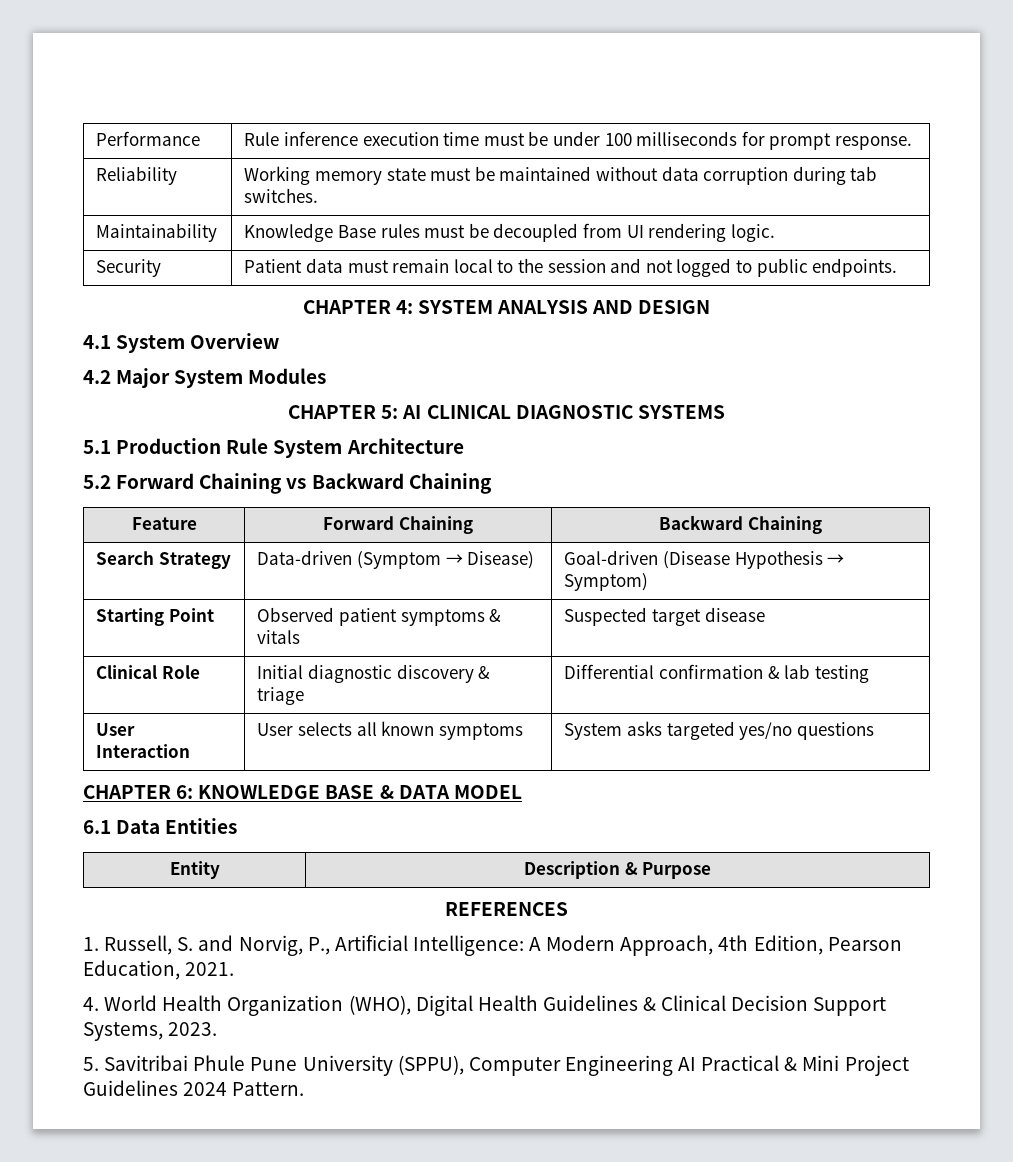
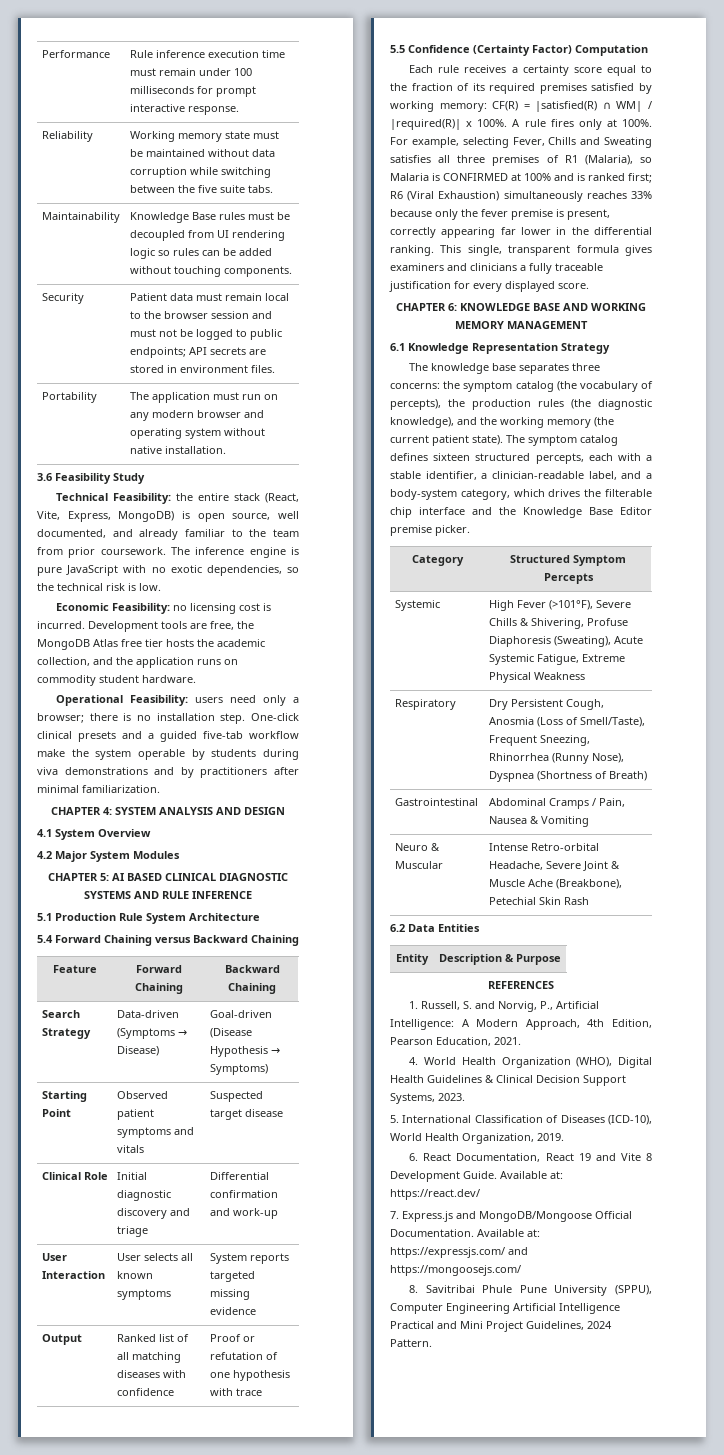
- Performance | Rule inference execution time must be under 100 milliseconds for prompt response.
+ Performance | Rule inference execution time must remain under 100 milliseconds for prompt interactive response.
- Reliability | Working memory state must be maintained without data corruption during tab switches.
+ Reliability | Working memory state must be maintained without data corruption while switching between the five suite tabs.
- Maintainability | Knowledge Base rules must be decoupled from UI rendering logic.
+ Maintainability | Knowledge Base rules must be decoupled from UI rendering logic so rules can be added without touching components.
- Security | Patient data must remain local to the session and not logged to public endpoints.
+ Security | Patient data must remain local to the browser session and must not be logged to public endpoints; API secrets are stored in environment files.
+ Portability | The application must run on any modern browser and operating system without native installation.
+ 3.6 Feasibility Study
+ Technical Feasibility: the entire stack (React, Vite, Express, MongoDB) is open source, well documented, and already familiar to the team from prior coursework. The inference engine is pure JavaScript with no exotic dependencies, so the technical risk is low.
+ Economic Feasibility: no licensing cost is incurred. Development tools are free, the MongoDB Atlas free tier hosts the academic collection, and the application runs on commodity student hardware.
+ Operational Feasibility: users need only a browser; there is no installation step. One-click clinical presets and a guided five-tab workflow make the system operable by students during viva demonstrations and by practitioners after minimal familiarization.
- CHAPTER 5: AI CLINICAL DIAGNOSTIC SYSTEMS
+ CHAPTER 5: AI BASED CLINICAL DIAGNOSTIC SYSTEMS AND RULE INFERENCE
- 5.2 Forward Chaining vs Backward Chaining
+ 5.4 Forward Chaining versus Backward Chaining
- Search Strategy | Data-driven (Symptom → Disease) | Goal-driven (Disease Hypothesis → Symptom)
+ Search Strategy | Data-driven (Symptoms → Disease) | Goal-driven (Disease Hypothesis → Symptoms)
- Starting Point | Observed patient symptoms & vitals | Suspected target disease
+ Starting Point | Observed patient symptoms and vitals | Suspected target disease
- Clinical Role | Initial diagnostic discovery & triage | Differential confirmation & lab testing
+ Clinical Role | Initial diagnostic discovery and triage | Differential confirmation and work-up
- User Interaction | User selects all known symptoms | System asks targeted yes/no questions
- CHAPTER 6: KNOWLEDGE BASE & DATA MODEL
- 6.1 Data Entities
+ User Interaction | User selects all known symptoms | System reports targeted missing evidence
+ Output | Ranked list of all matching diseases with confidence | Proof or refutation of one hypothesis with trace
+ 5.5 Confidence (Certainty Factor) Computation
+ Each rule receives a certainty score equal to the fraction of its required premises satisfied by working memory: CF(R) = |satisfied(R) ∩ WM| / |required(R)| x 100%. A rule fires only at 100%. For example, selecting Fever, Chills and Sweating satisfies all three premises of R1 (Malaria), so Malaria is CONFIRMED at 100% and is ranked first; R6 (Viral Exhaustion) simultaneously reaches 33% because only the fever premise is present, correctly appearing far lower in the differential ranking. This single, transparent formula gives examiners and clinicians a fully traceable justification for every displayed score.
+ CHAPTER 6: KNOWLEDGE BASE AND WORKING MEMORY MANAGEMENT
+ 6.1 Knowledge Representation Strategy
+ The knowledge base separates three concerns: the symptom catalog (the vocabulary of percepts), the production rules (the diagnostic knowledge), and the working memory (the current patient state). The symptom catalog defines sixteen structured percepts, each with a stable identifier, a clinician-readable label, and a body-system category, which drives the filterable chip interface and the Knowledge Base Editor premise picker.
+ Category | Structured Symptom Percepts
+ Systemic | High Fever (>101°F), Severe Chills & Shivering, Profuse Diaphoresis (Sweating), Acute Systemic Fatigue, Extreme Physical Weakness
+ Respiratory | Dry Persistent Cough, Anosmia (Loss of Smell/Taste), Frequent Sneezing, Rhinorrhea (Runny Nose), Dyspnea (Shortness of Breath)
+ Gastrointestinal | Abdominal Cramps / Pain, Nausea & Vomiting
+ Neuro & Muscular | Intense Retro-orbital Headache, Severe Joint & Muscle Ache (Breakbone), Petechial Skin Rash
+ 6.2 Data Entities
- 5. Savitribai Phule Pune University (SPPU), Computer Engineering AI Practical & Mini Project Guidelines 2024 Pattern.
+ 5. International Classification of Diseases (ICD-10), World Health Organization, 2019.
+ 6. React Documentation, React 19 and Vite 8 Development Guide. Available at: https://react.dev/
+ 7. Express.js and MongoDB/Mongoose Official Documentation. Available at: https://expressjs.com/ and https://mongoosejs.com/
+ 8. Savitribai Phule Pune University (SPPU), Computer Engineering Artificial Intelligence Practical and Mini Project Guidelines, 2024 Pattern.

